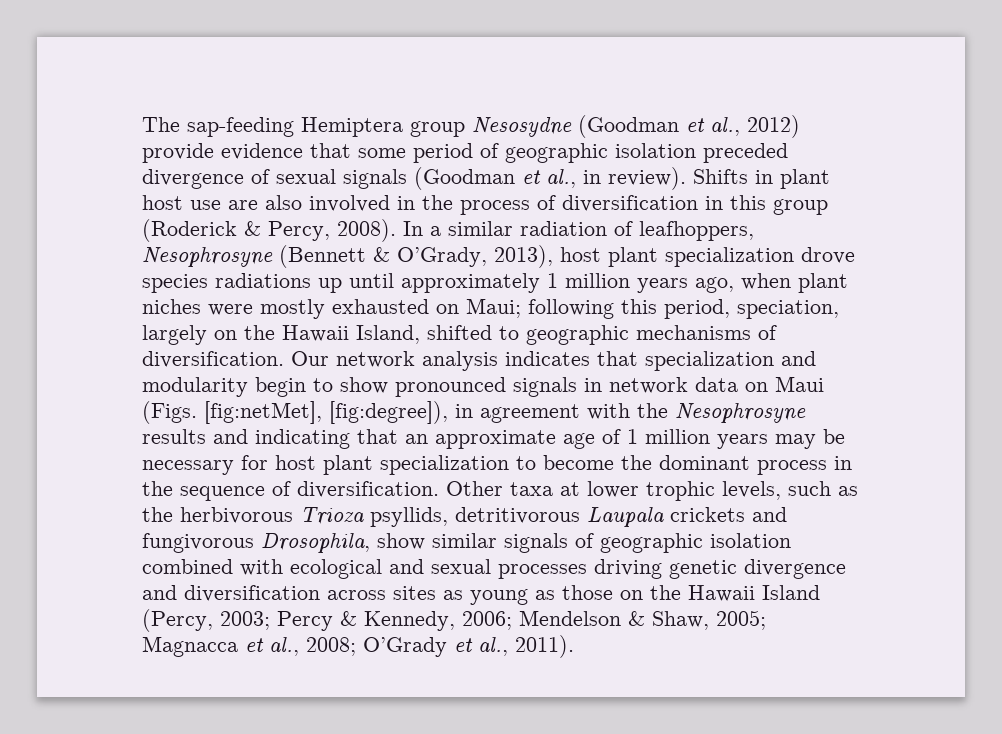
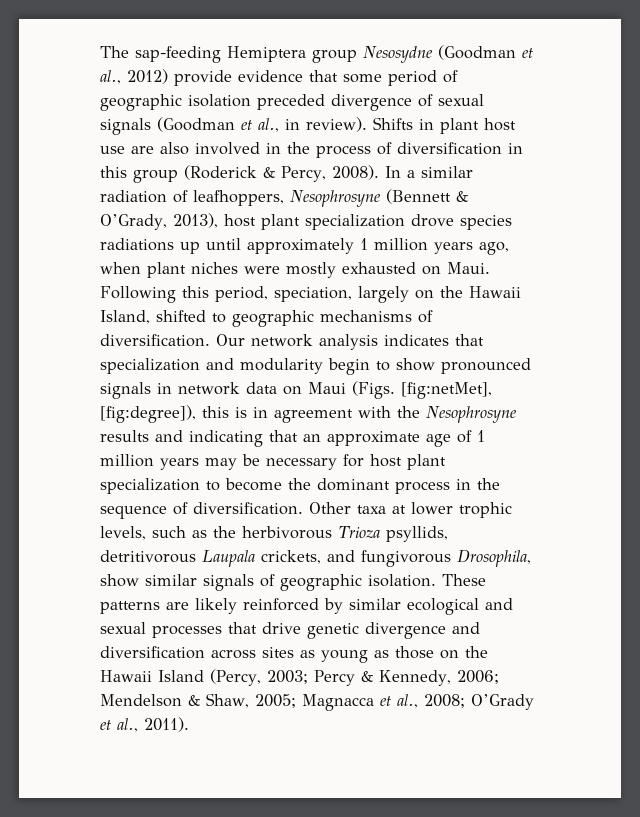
- In a similar radiation of leafhoppers, Nesophrosyne (Bennett & O’Grady, 2013), host plant specialization drove species radiations up until approximately 1 million years ago, when plant niches were mostly exhausted on Maui; following this period, speciation, largely on the Hawaii Island, shifted to geographic mechanisms of diversification.
+ In a similar radiation of leafhoppers, Nesophrosyne (Bennett & O’Grady, 2013), host plant specialization drove species radiations up until approximately 1 million years ago, when plant niches were mostly exhausted on Maui. Following this period, speciation, largely on the Hawaii Island, shifted to geographic mechanisms of diversification.
- Our network analysis indicates that specialization and modularity begin to show pronounced signals in network data on Maui (Figs. [fig:netMet], [fig:degree]), in agreement with the Nesophrosyne results and indicating that an approximate age of 1 million years may be necessary for host plant specialization to become the dominant process in the sequence of diversification.
+ Our network analysis indicates that specialization and modularity begin to show pronounced signals in network data on Maui (Figs. [fig:netMet], [fig:degree]), this is in agreement with the Nesophrosyne results and indicating that an approximate age of 1 million years may be necessary for host plant specialization to become the dominant process in the sequence of diversification.
- Other taxa at lower trophic levels, such as the herbivorous Trioza psyllids, detritivorous Laupala crickets and fungivorous Drosophila, show similar signals of geographic isolation combined with ecological and sexual processes driving genetic divergence and diversification across sites as young as those on the Hawaii Island (Percy, 2003; Percy & Kennedy, 2006; Mendelson & Shaw, 2005; Magnacca et al., 2008; O’Grady et al., 2011).
+ Other taxa at lower trophic levels, such as the herbivorous Trioza psyllids, detritivorous Laupala crickets, and fungivorous Drosophila, show similar signals of geographic isolation. These patterns are likely reinforced by similar ecological and sexual processes that drive genetic divergence and diversification across sites as young as those on the Hawaii Island (Percy, 2003; Percy & Kennedy, 2006; Mendelson & Shaw, 2005; Magnacca et al., 2008; O’Grady et al., 2011).

